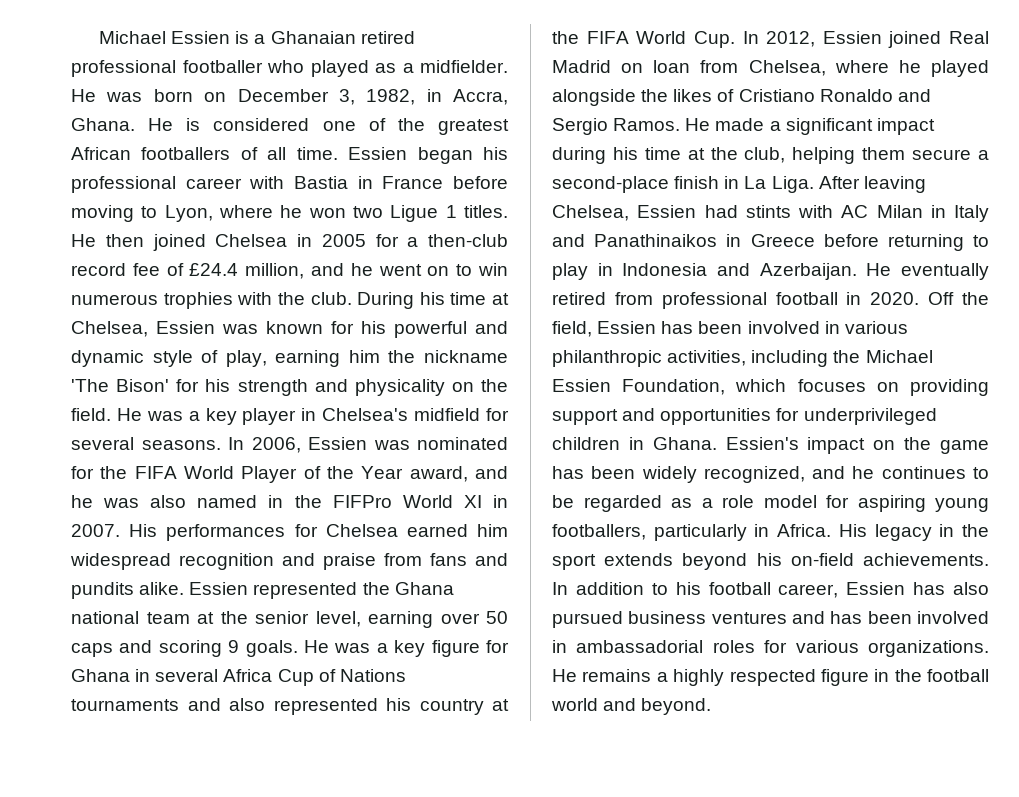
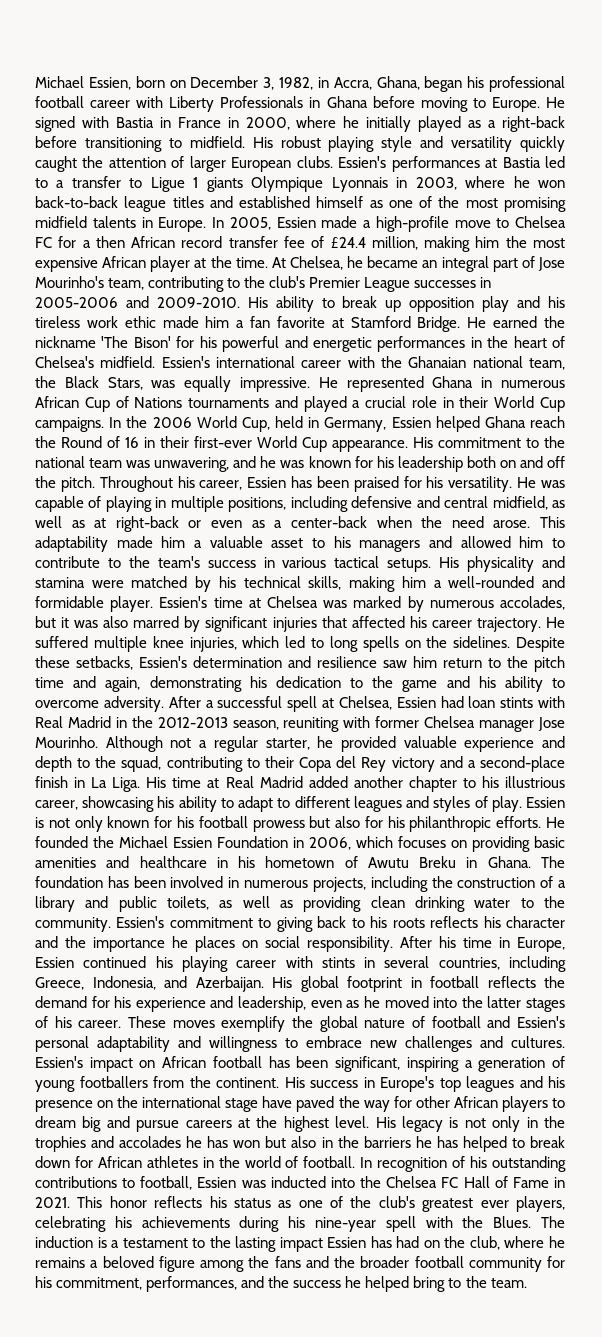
- Michael Essien is a Ghanaian retired professional footballer who played as a midfielder. He was born on December 3, 1982, in Accra, Ghana. He is considered one of the greatest African footballers of all time. Essien began his professional career with Bastia in France before moving to Lyon, where he won two Ligue 1 titles. He then joined Chelsea in 2005 for a then-club record fee of £24.4 million, and he went on to win numerous trophies with the club. During his time at Chelsea, Essien was known for his powerful and dynamic style of play, earning him the nickname 'The Bison' for his strength and physicality on the field. He was a key player in Chelsea's midfield for several seasons. In 2006, Essien was nominated for the FIFA World Player of the Year award, and he was also named in the FIFPro World XI in 2007. His performances for Chelsea earned him widespread recognition and praise from fans and pundits alike. Essien represented the Ghana national team at the senior level, earning over 50 caps and scoring 9 goals. He was a key figure for Ghana in several Africa Cup of Nations tournaments and also represented his country at the FIFA World Cup. In 2012, Essien joined Real Madrid on loan from Chelsea, where he played alongside the likes of Cristiano Ronaldo and Sergio Ramos. He made a significant impact during his time at the club, helping them secure a second-place finish in La Liga.
+ Michael Essien, born on December 3, 1982, in Accra, Ghana, began his professional football career with Liberty Professionals in Ghana before moving to Europe. He signed with Bastia in France in 2000, where he initially played as a right-back before transitioning to midfield. His robust playing style and versatility quickly caught the attention of larger European clubs. Essien's performances at Bastia led to a transfer to Ligue 1 giants Olympique Lyonnais in 2003, where he won back-to-back league titles and established himself as one of the most promising midfield talents in Europe. In 2005, Essien made a high-profile move to Chelsea FC for a then African record transfer fee of £24.4 million, making him the most expensive African player at the time. At Chelsea, he became an integral part of Jose Mourinho's team, contributing to the club's Premier League successes in 2005-2006 and 2009-2010. His ability to break up opposition play and his tireless work ethic made him a fan favorite at Stamford Bridge. He earned the nickname 'The Bison' for his powerful and energetic performances in the heart of Chelsea's midfield. Essien's international career with the Ghanaian national team, the Black Stars, was equally impressive. He represented Ghana in numerous African Cup of Nations tournaments and played a crucial role in their World Cup campaigns. In the 2006 World Cup, held in Germany, Essien helped Ghana reach the Round of 16 in their first-ever World Cup appearance. His commitment to the national team was unwavering, and he was known for his leadership both on and off the pitch. Throughout his career, Essien has been praised for his versatility. He was capable of playing in multiple positions, including defensive and central midfield, as well as at right-back or even as a center-back when the need arose. This adaptability made him a valuable asset to his managers and allowed him to contribute to the team's success in various tactical setups. His physicality and stamina were matched by his technical skills, making him a well-rounded and formidable player. Essien's time at Chelsea was marked by numerous accolades, but it was also marred by significant injuries that affected his career trajectory. He suffered multiple knee injuries, which led to long spells on the sidelines. Despite these setbacks, Essien's determination and resilience saw him return to the pitch time and again, demonstrating his dedication to the game and his ability to overcome adversity. After a successful spell at Chelsea, Essien had loan stints with Real Madrid in the 2012-2013 season, reuniting with former Chelsea manager Jose Mourinho. Although not a regular starter, he provided valuable experience and depth to the squad, contributing to their Copa del Rey victory and a second-place finish in La Liga.
- After leaving Chelsea, Essien had stints with AC Milan in Italy and Panathinaikos in Greece before returning to play in Indonesia and Azerbaijan. He eventually retired from professional football in 2020. Off the field, Essien has been involved in various philanthropic activities, including the Michael Essien Foundation, which focuses on providing support and opportunities for underprivileged children in Ghana. Essien's impact on the game has been widely recognized, and he continues to be regarded as a role model for aspiring young footballers, particularly in Africa. His legacy in the sport extends beyond his on-field achievements. In addition to his football career, Essien has also pursued business ventures and has been involved in ambassadorial roles for various organizations. He remains a highly respected figure in the football world and beyond.
+ His time at Real Madrid added another chapter to his illustrious career, showcasing his ability to adapt to different leagues and styles of play. Essien is not only known for his football prowess but also for his philanthropic efforts. He founded the Michael Essien Foundation in 2006, which focuses on providing basic amenities and healthcare in his hometown of Awutu Breku in Ghana. The foundation has been involved in numerous projects, including the construction of a library and public toilets, as well as providing clean drinking water to the community. Essien's commitment to giving back to his roots reflects his character and the importance he places on social responsibility. After his time in Europe, Essien continued his playing career with stints in several countries, including Greece, Indonesia, and Azerbaijan. His global footprint in football reflects the demand for his experience and leadership, even as he moved into the latter stages of his career. These moves exemplify the global nature of football and Essien's personal adaptability and willingness to embrace new challenges and cultures. Essien's impact on African football has been significant, inspiring a generation of young footballers from the continent. His success in Europe's top leagues and his presence on the international stage have paved the way for other African players to dream big and pursue careers at the highest level. His legacy is not only in the trophies and accolades he has won but also in the barriers he has helped to break down for African athletes in the world of football. In recognition of his outstanding contributions to football, Essien was inducted into the Chelsea FC Hall of Fame in 2021. This honor reflects his status as one of the club's greatest ever players, celebrating his achievements during his nine-year spell with the Blues. The induction is a testament to the lasting impact Essien has had on the club, where he remains a beloved figure among the fans and the broader football community for his commitment, performances, and the success he helped bring to the team.

